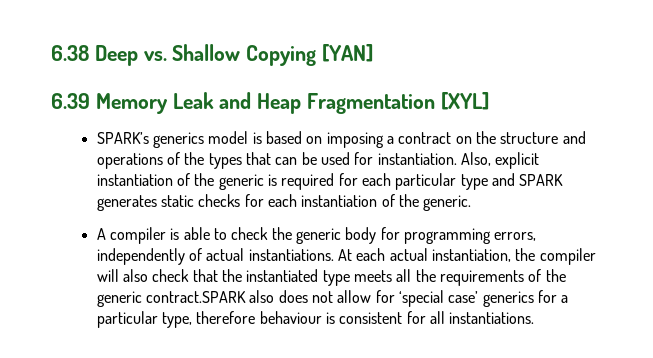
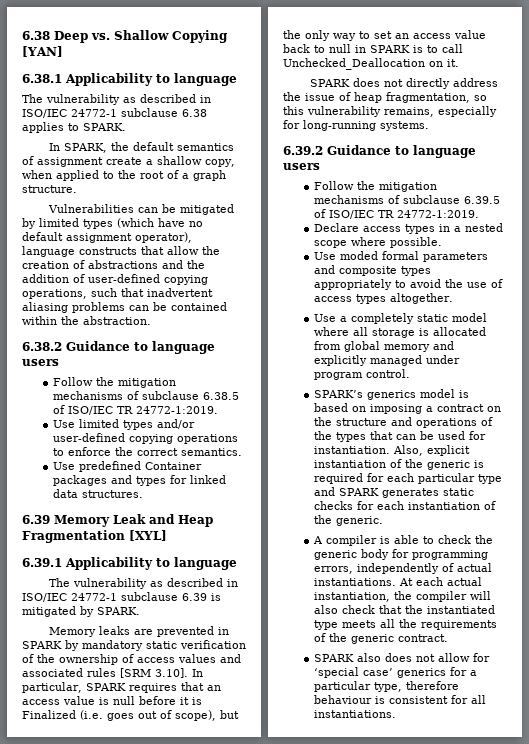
+ 6.38.1 Applicability to language
+ The vulnerability as described in ISO/IEC 24772-1 subclause 6.38 applies to SPARK.
+ In SPARK, the default semantics of assignment create a shallow copy, when applied to the root of a graph structure.
+ Vulnerabilities can be mitigated by limited types (which have no default assignment operator), language constructs that allow the creation of abstractions and the addition of user-defined copying operations, such that inadvertent aliasing problems can be contained within the abstraction.
+ 6.38.2 Guidance to language users
+ Follow the mitigation mechanisms of subclause 6.38.5 of ISO/IEC TR 24772-1:2019.
+ Use limited types and/or user-defined copying operations to enforce the correct semantics.
+ Use predefined Container packages and types for linked data structures.
+ 6.39.1 Applicability to language
+ The vulnerability as described in ISO/IEC 24772-1 subclause 6.39 is mitigated by SPARK.
+ Memory leaks are prevented in SPARK by mandatory static verification of the ownership of access values and associated rules [SRM 3.10]. In particular, SPARK requires that an access value is null before it is Finalized (i.e. goes out of scope), but the only way to set an access value back to null in SPARK is to call Unchecked_Deallocation on it.
+ SPARK does not directly address the issue of heap fragmentation, so this vulnerability remains, especially for long-running systems.
+ 6.39.2 Guidance to language users
+ Follow the mitigation mechanisms of subclause 6.39.5 of ISO/IEC TR 24772-1:2019.
+ Declare access types in a nested scope where possible.
+ Use moded formal parameters and composite types appropriately to avoid the use of access types altogether.
+ Use a completely static model where all storage is allocated from global memory and explicitly managed under program control.
- At each actual instantiation, the compiler will also check that the instantiated type meets all the requirements of the generic contract.SPARK also does not allow for ‘special case’ generics for a particular type, therefore behaviour is consistent for all instantiations.
+ At each actual instantiation, the compiler will also check that the instantiated type meets all the requirements of the generic contract.
+ SPARK also does not allow for ‘special case’ generics for a particular type, therefore behaviour is consistent for all instantiations.

